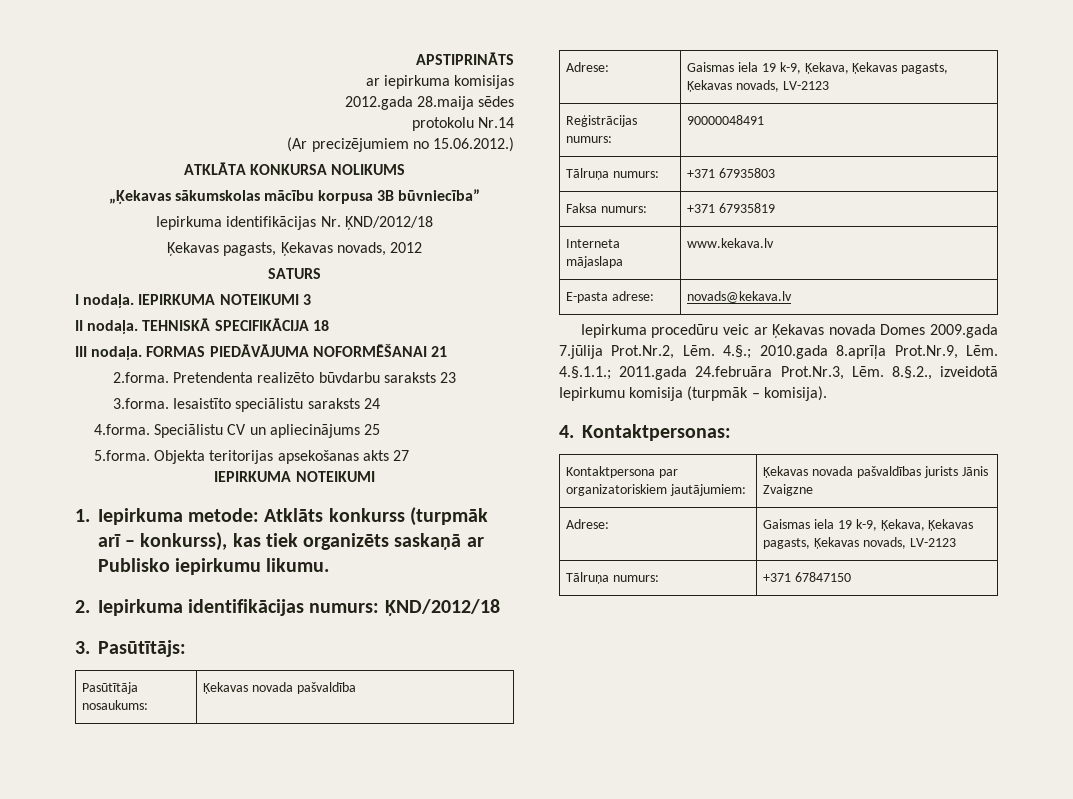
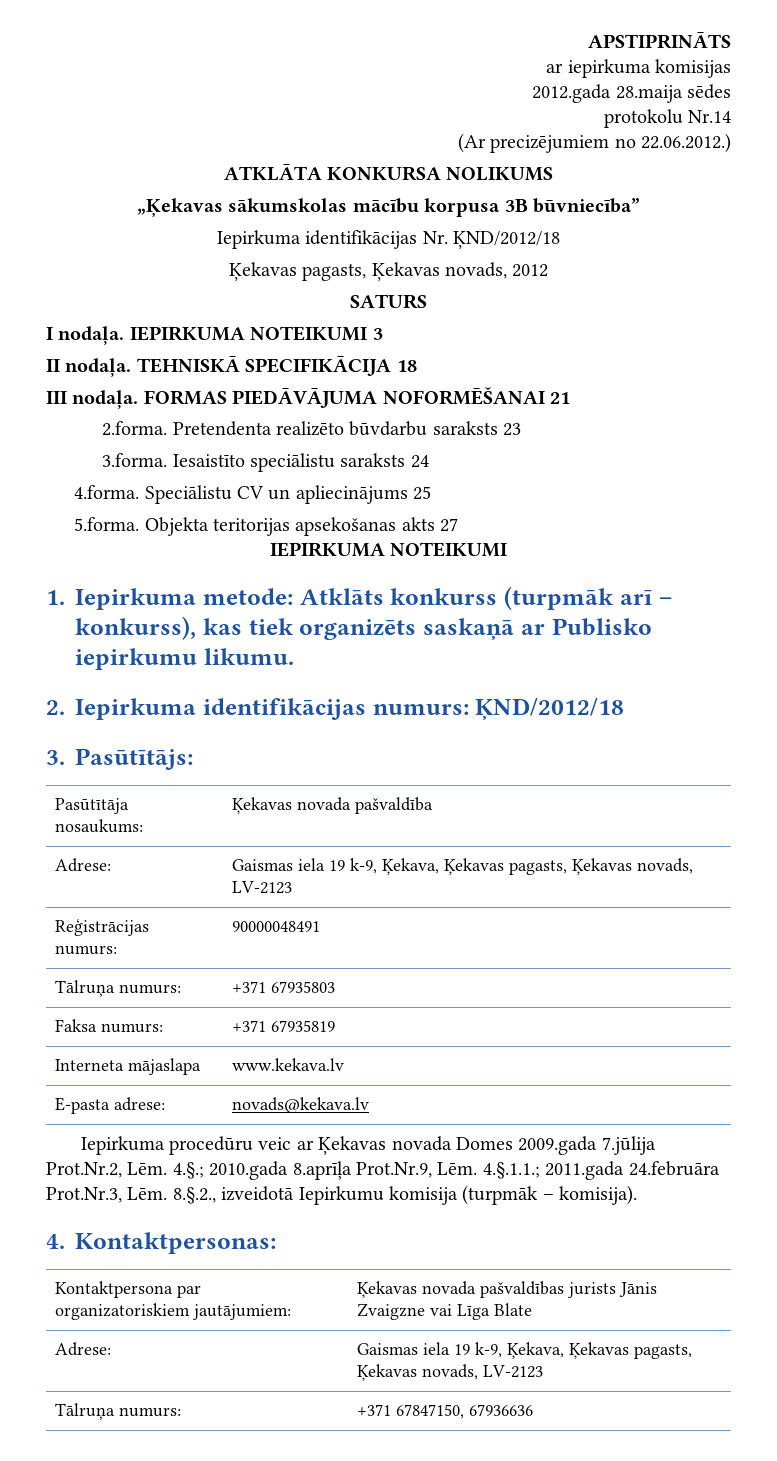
- (Ar precizējumiem no 15.06.2012.)
+ (Ar precizējumiem no 22.06.2012.)
- Kontaktpersona par organizatoriskiem jautājumiem: | Ķekavas novada pašvaldības jurists Jānis Zvaigzne
+ Kontaktpersona par organizatoriskiem jautājumiem: | Ķekavas novada pašvaldības jurists Jānis Zvaigzne vai Līga Blate
- Tālruņa numurs: | +371 67847150
+ Tālruņa numurs: | +371 67847150, 67936636

